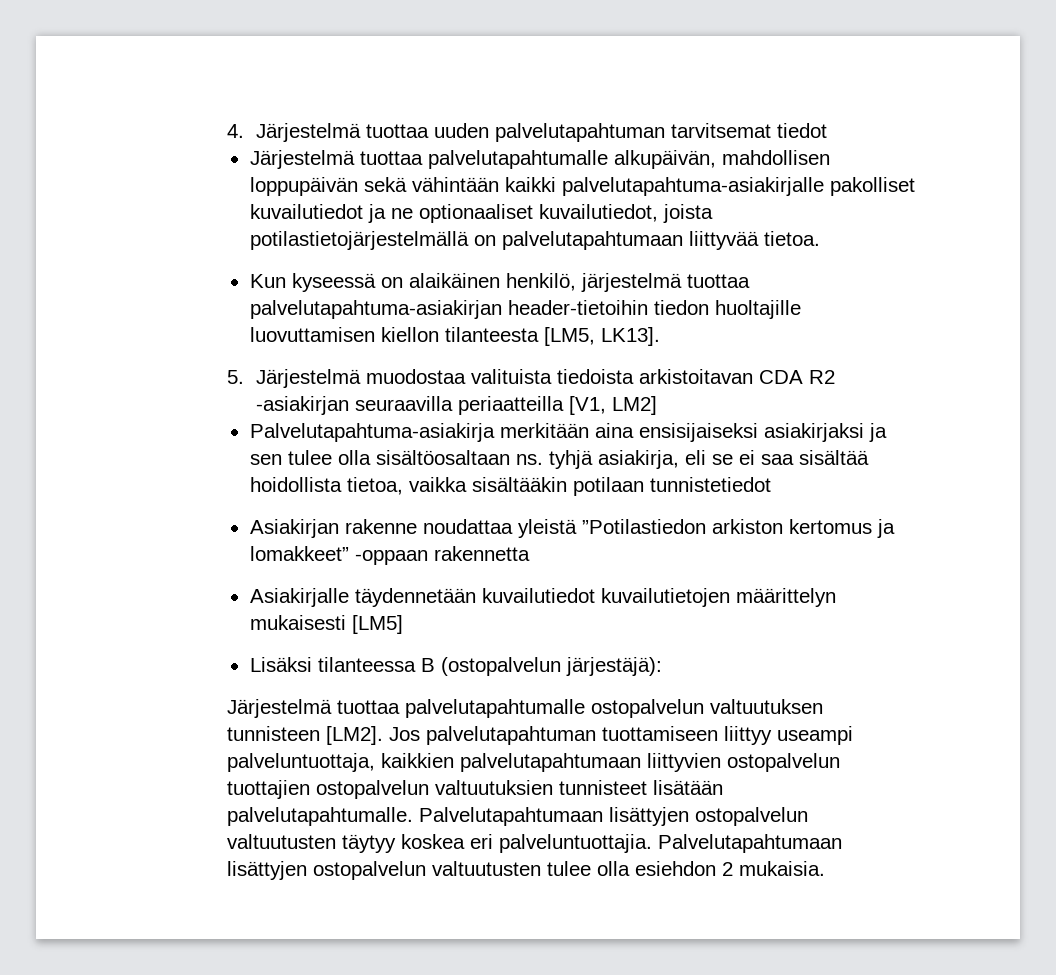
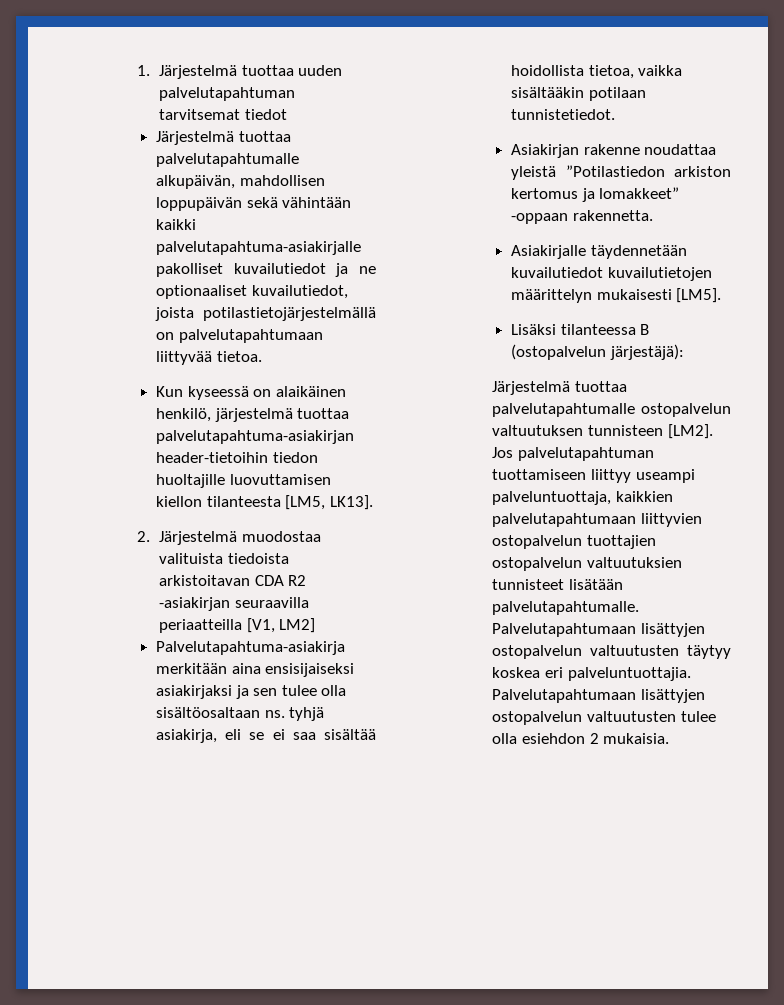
- 4. Järjestelmä tuottaa uuden palvelutapahtuman tarvitsemat tiedot
+ 1. Järjestelmä tuottaa uuden palvelutapahtuman tarvitsemat tiedot
- 5. Järjestelmä muodostaa valituista tiedoista arkistoitavan CDA R2 -asiakirjan seuraavilla periaatteilla [V1, LM2]
+ 2. Järjestelmä muodostaa valituista tiedoista arkistoitavan CDA R2 -asiakirjan seuraavilla periaatteilla [V1, LM2]
- Palvelutapahtuma-asiakirja merkitään aina ensisijaiseksi asiakirjaksi ja sen tulee olla sisältöosaltaan ns. tyhjä asiakirja, eli se ei saa sisältää hoidollista tietoa, vaikka sisältääkin potilaan tunnistetiedot
+ Palvelutapahtuma-asiakirja merkitään aina ensisijaiseksi asiakirjaksi ja sen tulee olla sisältöosaltaan ns. tyhjä asiakirja, eli se ei saa sisältää hoidollista tietoa, vaikka sisältääkin potilaan tunnistetiedot.
- Asiakirjan rakenne noudattaa yleistä ”Potilastiedon arkiston kertomus ja lomakkeet” -oppaan rakennetta
+ Asiakirjan rakenne noudattaa yleistä ”Potilastiedon arkiston kertomus ja lomakkeet” -oppaan rakennetta.
- Asiakirjalle täydennetään kuvailutiedot kuvailutietojen määrittelyn mukaisesti [LM5]
+ Asiakirjalle täydennetään kuvailutiedot kuvailutietojen määrittelyn mukaisesti [LM5].

